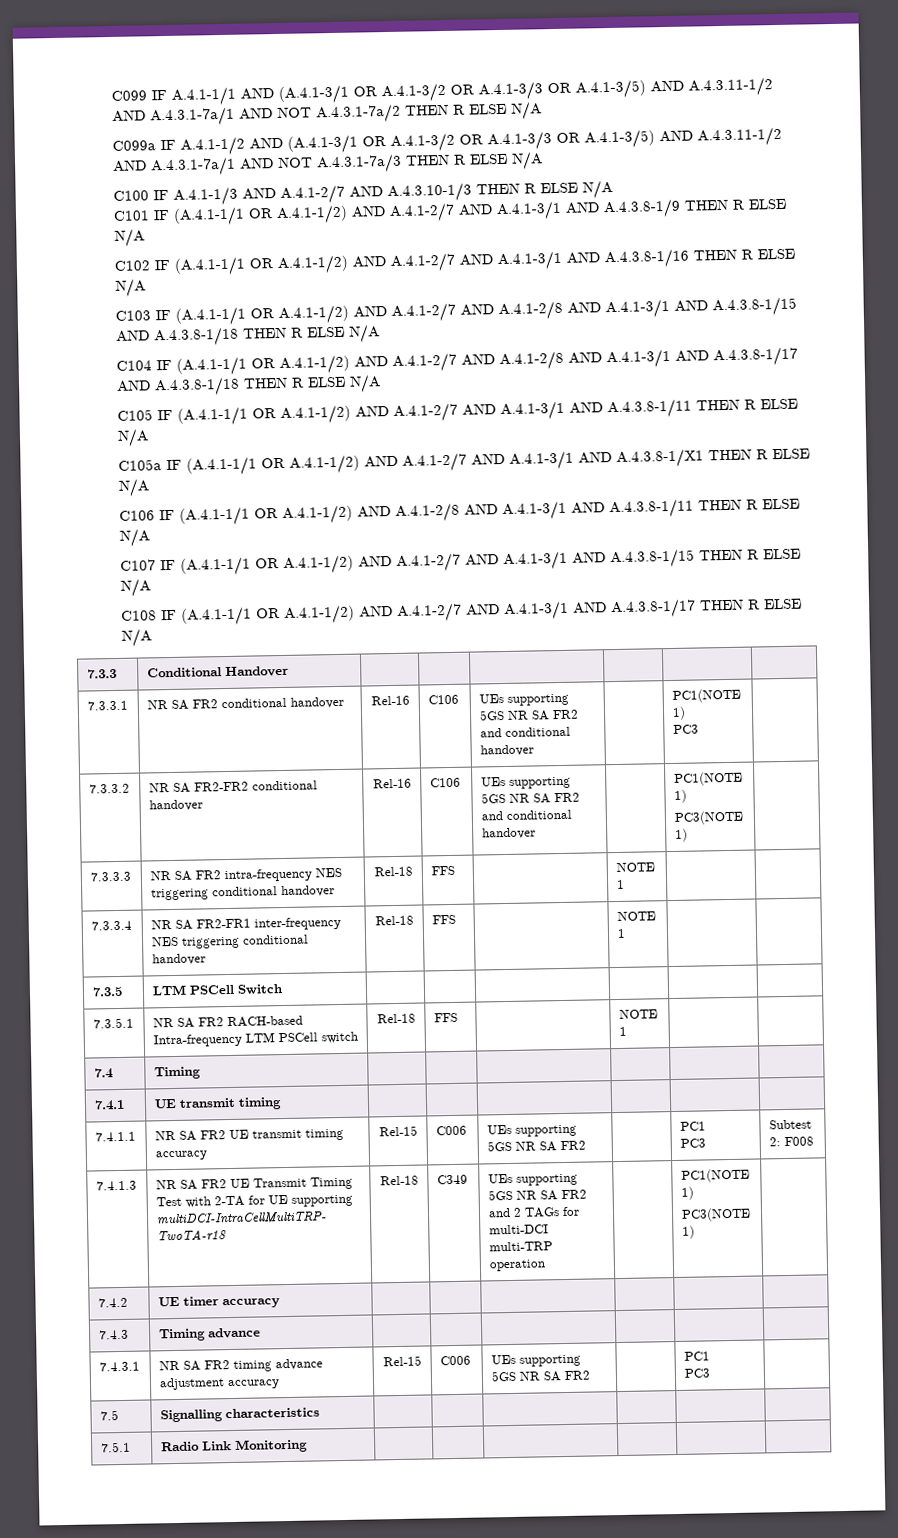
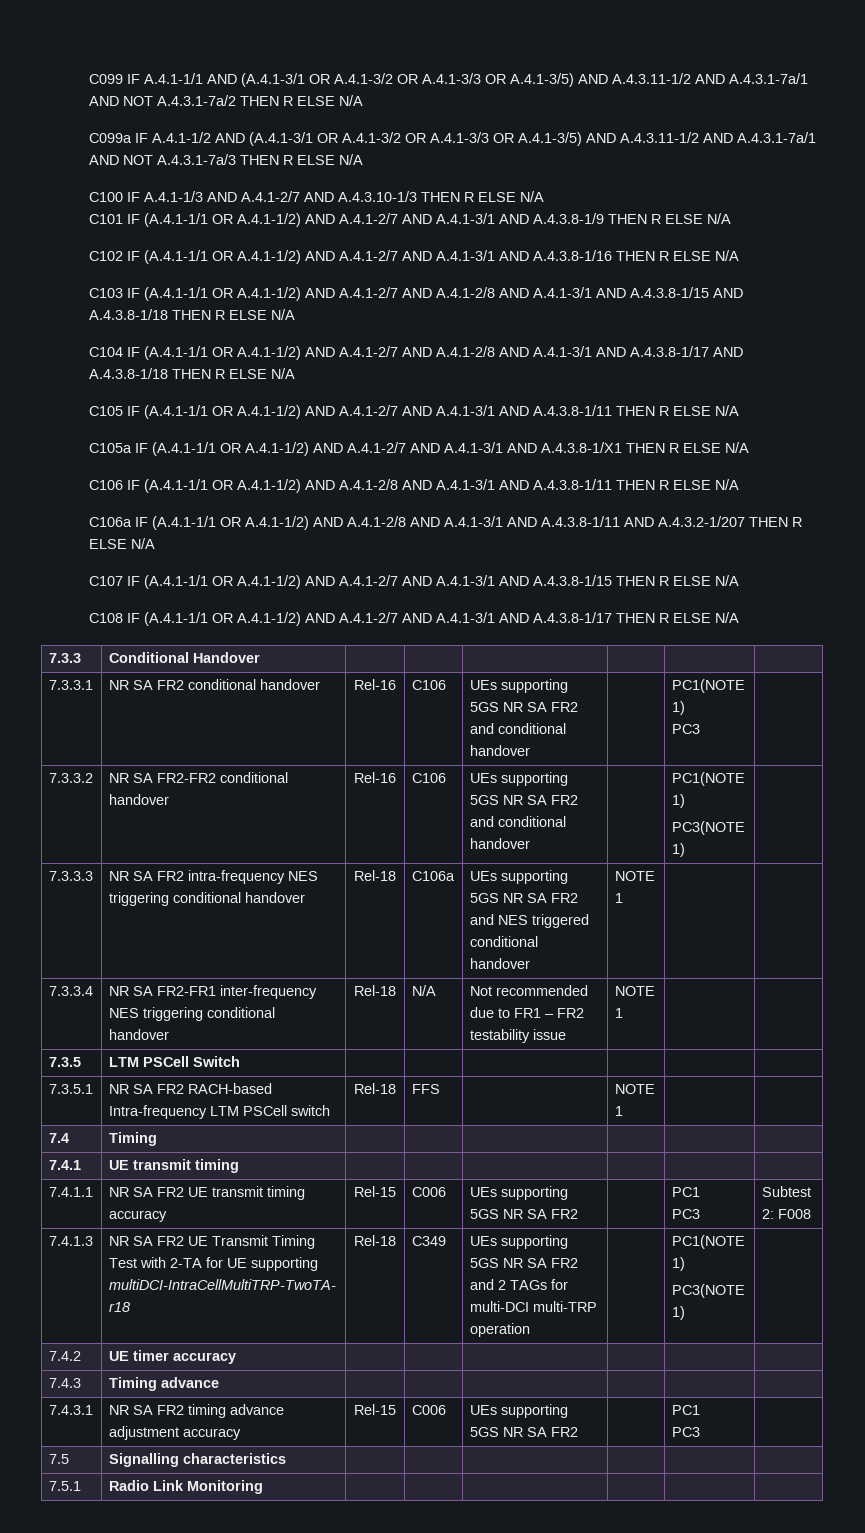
+ C106a IF (A.4.1-1/1 OR A.4.1-1/2) AND A.4.1-2/8 AND A.4.1-3/1 AND A.4.3.8-1/11 AND A.4.3.2-1/207 THEN R ELSE N/A
- 7.3.3.3 | NR SA FR2 intra-frequency NES triggering conditional handover | Rel-18 | FFS | | NOTE 1 | |
+ 7.3.3.3 | NR SA FR2 intra-frequency NES triggering conditional handover | Rel-18 | C106a | UEs supporting 5GS NR SA FR2 and NES triggered conditional handover | NOTE 1 | |
- 7.3.3.4 | NR SA FR2-FR1 inter-frequency NES triggering conditional handover | Rel-18 | FFS | | NOTE 1 | |
+ 7.3.3.4 | NR SA FR2-FR1 inter-frequency NES triggering conditional handover | Rel-18 | N/A | Not recommended due to FR1 – FR2 testability issue | NOTE 1 | |

